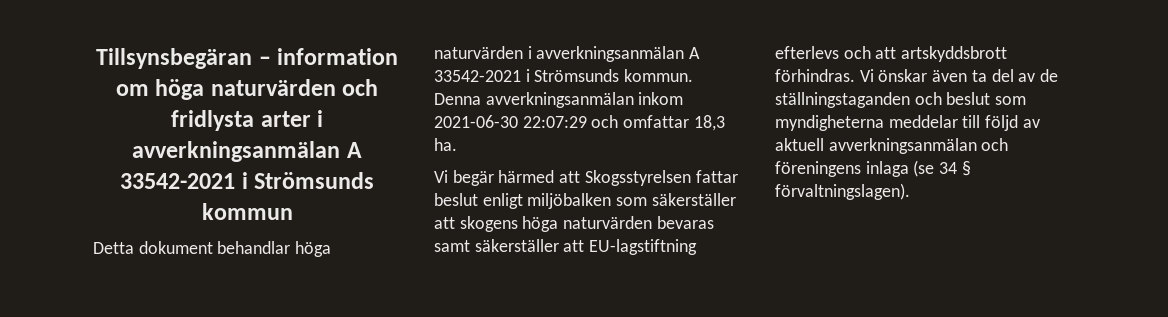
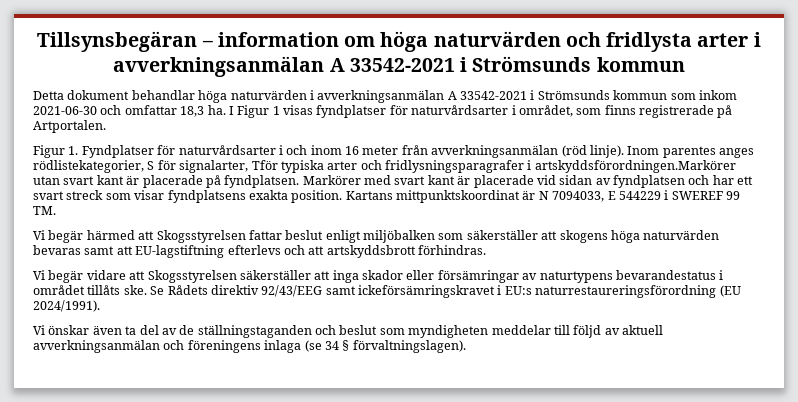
- Detta dokument behandlar höga naturvärden i avverkningsanmälan A 33542-2021 i Strömsunds kommun. Denna avverkningsanmälan inkom 2021-06-30 22:07:29 och omfattar 18,3 ha.
+ Detta dokument behandlar höga naturvärden i avverkningsanmälan A 33542-2021 i Strömsunds kommun som inkom 2021-06-30 och omfattar 18,3 ha. I Figur 1 visas fyndplatser för naturvårdsarter i området, som finns registrerade på Artportalen.
+ Figur 1. Fyndplatser för naturvårdsarter i och inom 16 meter från avverkningsanmälan (röd linje). Inom parentes anges rödlistekategorier, S för signalarter, Tför typiska arter och fridlysningsparagrafer i artskyddsförordningen.Markörer utan svart kant är placerade på fyndplatsen. Markörer med svart kant är placerade vid sidan av fyndplatsen och har ett svart streck som visar fyndplatsens exakta position. Kartans mittpunktskoordinat är N 7094033, E 544229 i SWEREF 99 TM.
- Vi begär härmed att Skogsstyrelsen fattar beslut enligt miljöbalken som säkerställer att skogens höga naturvärden bevaras samt säkerställer att EU-lagstiftning efterlevs och att artskyddsbrott förhindras. Vi önskar även ta del av de ställningstaganden och beslut som myndigheterna meddelar till följd av aktuell avverkningsanmälan och föreningens inlaga (se 34 § förvaltningslagen).
+ Vi begär härmed att Skogsstyrelsen fattar beslut enligt miljöbalken som säkerställer att skogens höga naturvärden bevaras samt att EU-lagstiftning efterlevs och att artskyddsbrott förhindras.
+ Vi begär vidare att Skogsstyrelsen säkerställer att inga skador eller försämringar av naturtypens bevarandestatus i området tillåts ske. Se Rådets direktiv 92/43/EEG samt ickeförsämringskravet i EU:s naturrestaureringsförordning (EU 2024/1991).
+ Vi önskar även ta del av de ställningstaganden och beslut som myndigheten meddelar till följd av aktuell avverkningsanmälan och föreningens inlaga (se 34 § förvaltningslagen).

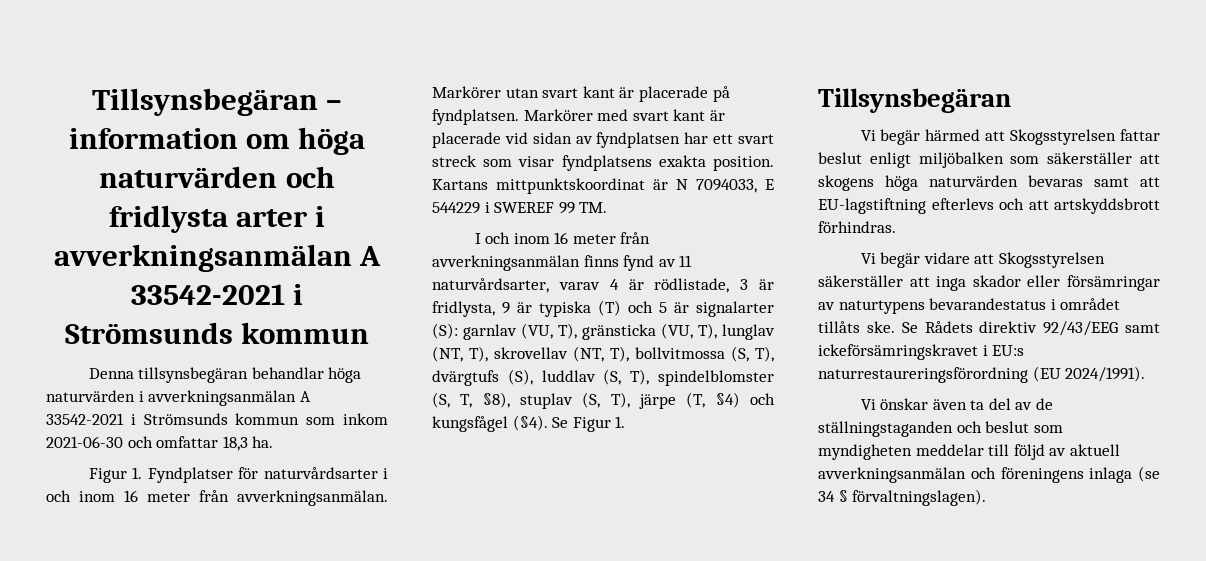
- Detta dokument behandlar höga naturvärden i avverkningsanmälan A 33542-2021 i Strömsunds kommun som inkom 2021-06-30 och omfattar 18,3 ha. I Figur 1 visas fyndplatser för naturvårdsarter i området, som finns registrerade på Artportalen.
+ Denna tillsynsbegäran behandlar höga naturvärden i avverkningsanmälan A 33542-2021 i Strömsunds kommun som inkom 2021-06-30 och omfattar 18,3 ha.
- Figur 1. Fyndplatser för naturvårdsarter i och inom 16 meter från avverkningsanmälan (röd linje). Inom parentes anges rödlistekategorier, S för signalarter, Tför typiska arter och fridlysningsparagrafer i artskyddsförordningen.Markörer utan svart kant är placerade på fyndplatsen.
+ Figur 1. Fyndplatser för naturvårdsarter i och inom 16 meter från avverkningsanmälan. Markörer utan svart kant är placerade på fyndplatsen.
- Markörer med svart kant är placerade vid sidan av fyndplatsen och har ett svart streck som visar fyndplatsens exakta position.
+ Markörer med svart kant är placerade vid sidan av fyndplatsen har ett svart streck som visar fyndplatsens exakta position.
+ I och inom 16 meter från avverkningsanmälan finns fynd av 11 naturvårdsarter, varav 4 är rödlistade, 3 är fridlysta, 9 är typiska (T) och 5 är signalarter (S): garnlav (VU, T), gränsticka (VU, T), lunglav (NT, T), skrovellav (NT, T), bollvitmossa (S, T), dvärgtufs (S), luddlav (S, T), spindelblomster (S, T, §8), stuplav (S, T), järpe (T, §4) och kungsfågel (§4). Se Figur 1.
+ Tillsynsbegäran

